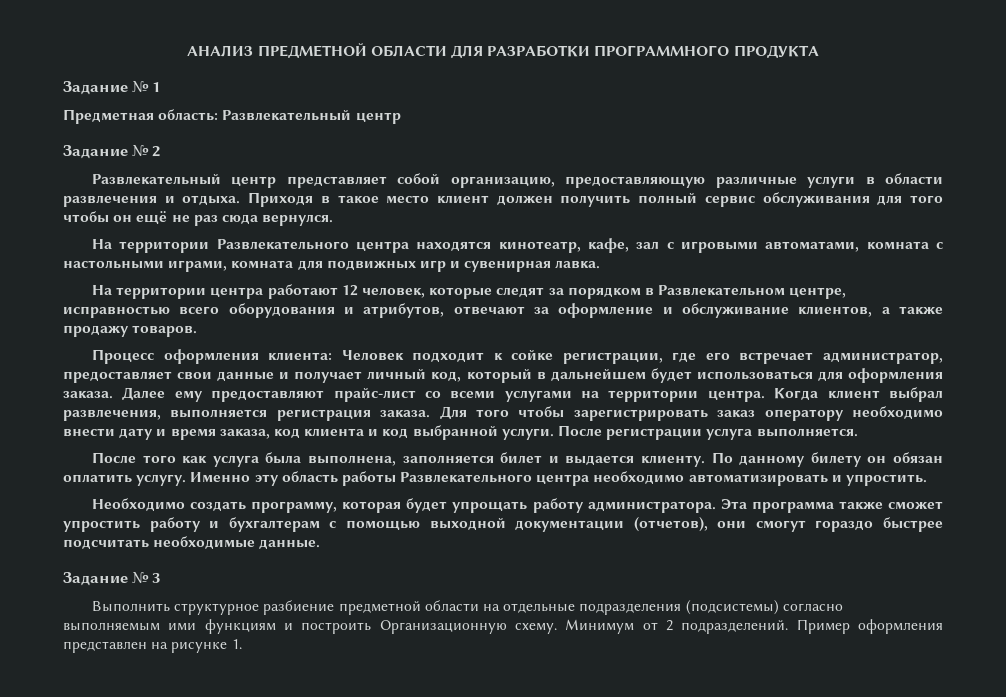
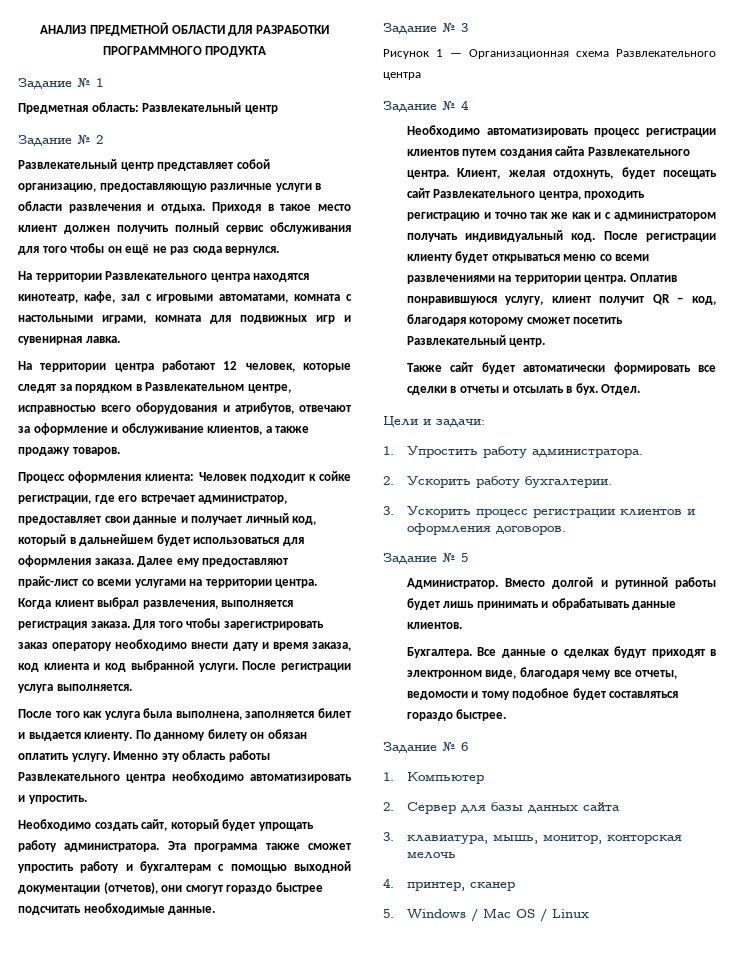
- Необходимо создать программу, которая будет упрощать работу администратора.
+ Необходимо создать сайт, который будет упрощать работу администратора.
- Выполнить структурное разбиение предметной области на отдельные подразделения (подсистемы) согласно выполняемым ими функциям и построить Организационную схему. Минимум от 2 подразделений. Пример оформления представлен на рисунке 1.
+ Рисунок 1 — Организационная схема Развлекательного центра
+ Задание № 4
+ Необходимо автоматизировать процесс регистрации клиентов путем создания сайта Развлекательного центра. Клиент, желая отдохнуть, будет посещать сайт Развлекательного центра, проходить регистрацию и точно так же как и с администратором получать индивидуальный код. После регистрации клиенту будет открываться меню со всеми развлечениями на территории центра. Оплатив понравившуюся услугу, клиент получит QR – код, благодаря которому сможет посетить Развлекательный центр.
+ Также сайт будет автоматически формировать все сделки в отчеты и отсылать в бух. Отдел.
+ Цели и задачи:
+ 1. Упростить работу администратора.
+ 2. Ускорить работу бухгалтерии.
+ 3. Ускорить процесс регистрации клиентов и оформления договоров.
+ Задание № 5
+ Администратор. Вместо долгой и рутинной работы будет лишь принимать и обрабатывать данные клиентов.
+ Бухгалтера. Все данные о сделках будут приходят в электронном виде, благодаря чему все отчеты, ведомости и тому подобное будет составляться гораздо быстрее.
+ Задание № 6
+ 1. Компьютер
+ 2. Сервер для базы данных сайта
+ 3. клавиатура, мышь, монитор, конторская мелочь
+ 4. принтер, сканер
+ 5. Windows / Mac OS / Linux

